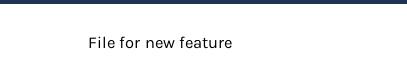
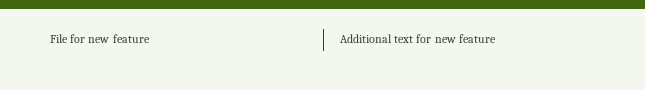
+ Additional text for new feature

